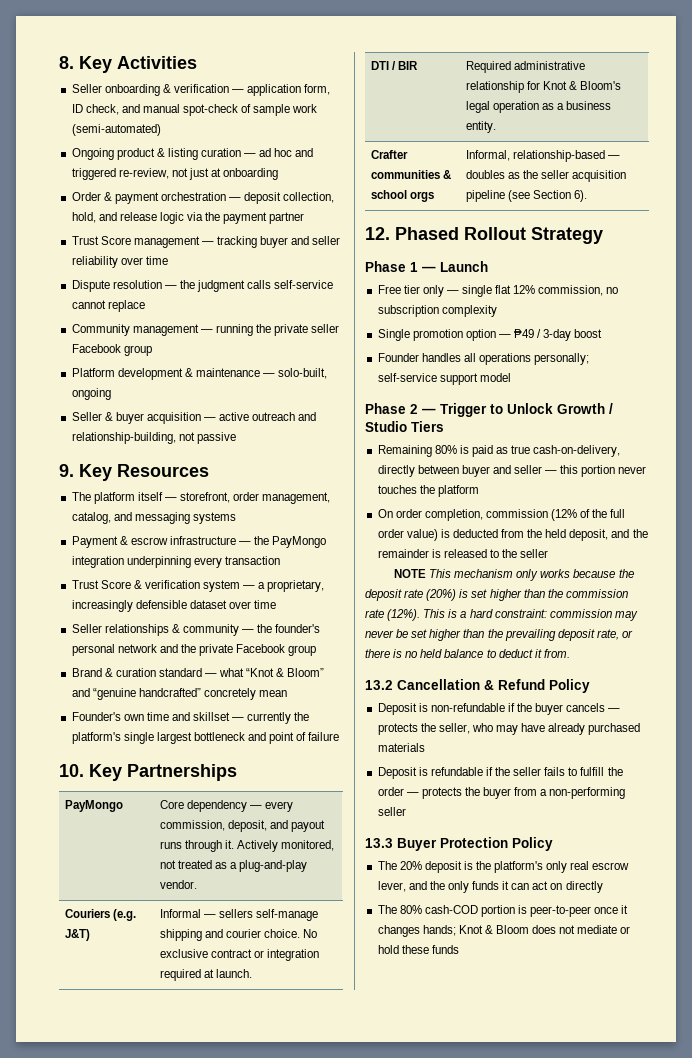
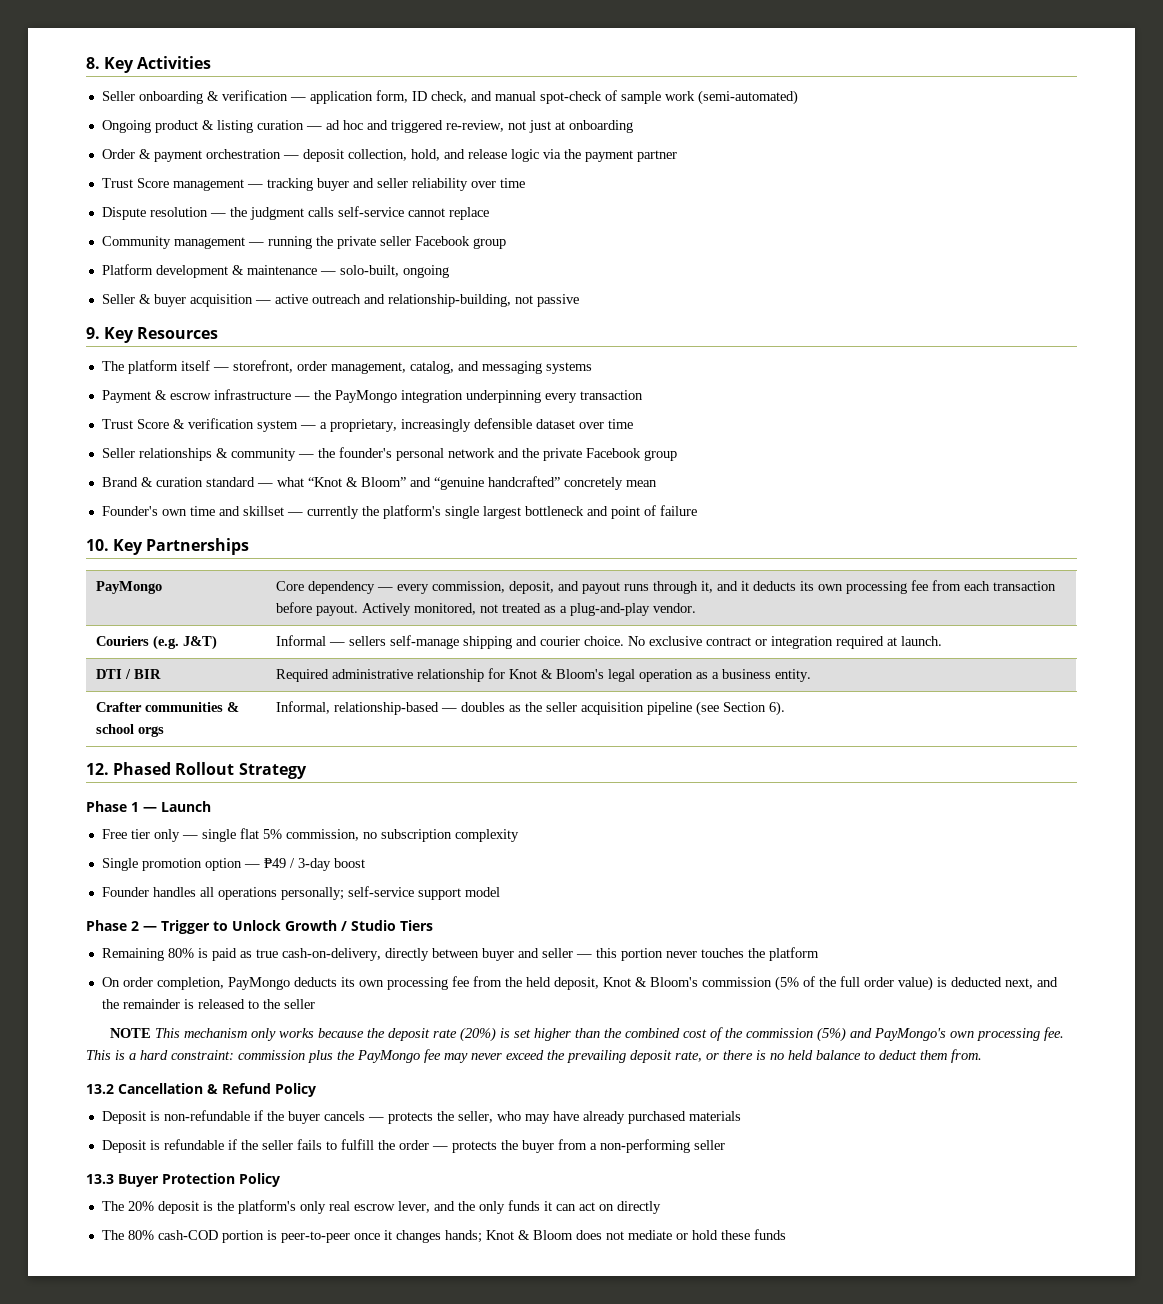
- PayMongo | Core dependency — every commission, deposit, and payout runs through it. Actively monitored, not treated as a plug-and-play vendor.
+ PayMongo | Core dependency — every commission, deposit, and payout runs through it, and it deducts its own processing fee from each transaction before payout. Actively monitored, not treated as a plug-and-play vendor.
- Free tier only — single flat 12% commission, no subscription complexity
+ Free tier only — single flat 5% commission, no subscription complexity
- On order completion, commission (12% of the full order value) is deducted from the held deposit, and the remainder is released to the seller
+ On order completion, PayMongo deducts its own processing fee from the held deposit, Knot & Bloom's commission (5% of the full order value) is deducted next, and the remainder is released to the seller
- NOTE This mechanism only works because the deposit rate (20%) is set higher than the commission rate (12%).
+ NOTE This mechanism only works because the deposit rate (20%) is set higher than the combined cost of the commission (5%) and PayMongo's own processing fee.
- This is a hard constraint: commission may never be set higher than the prevailing deposit rate, or there is no held balance to deduct it from.
+ This is a hard constraint: commission plus the PayMongo fee may never exceed the prevailing deposit rate, or there is no held balance to deduct them from.

